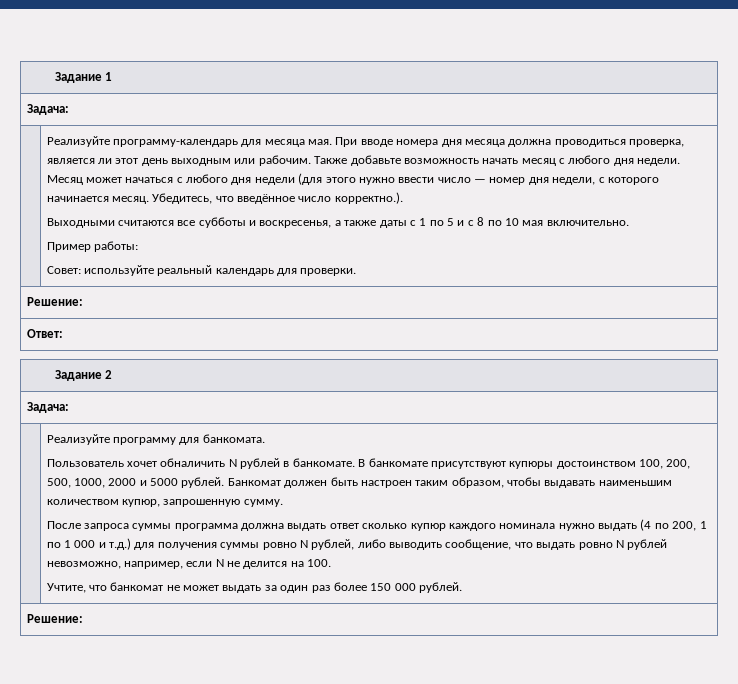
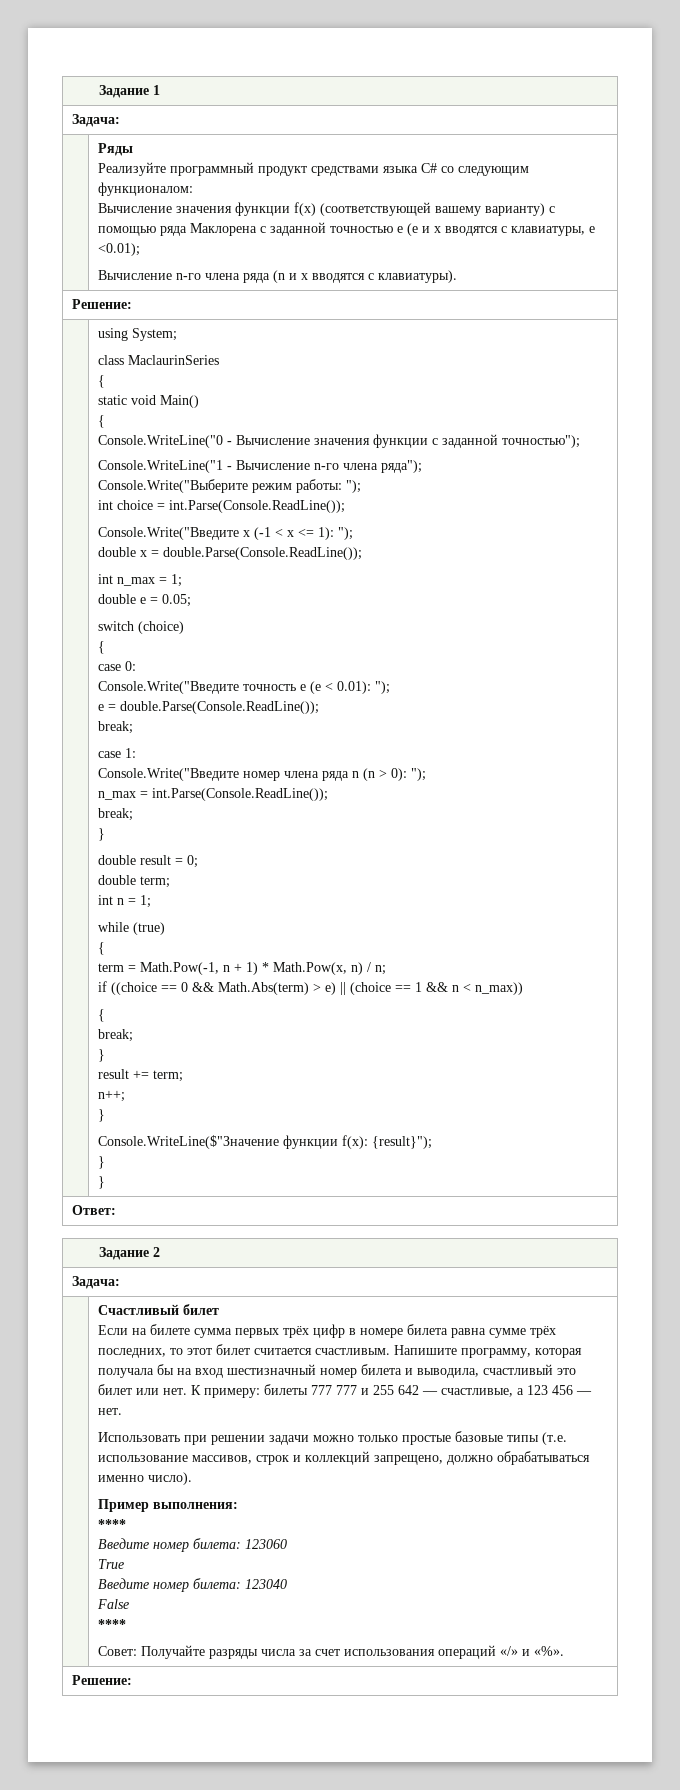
- Реализуйте программу-календарь для месяца мая. При вводе номера дня месяца должна проводиться проверка, является ли этот день выходным или рабочим. Также добавьте возможность начать месяц с любого дня недели. Месяц может начаться с любого дня недели (для этого нужно ввести число — номер дня недели, с которого начинается месяц. Убедитесь, что введённое число корректно.).
- Выходными считаются все субботы и воскресенья, а также даты с 1 по 5 и с 8 по 10 мая включительно.
- Пример работы:
- Совет: используйте реальный календарь для проверки.
+ Ряды
+ Реализуйте программный продукт средствами языка C# со следующим функционалом:
+ Вычисление значения функции f(x) (соответствующей вашему варианту) с помощью ряда Маклорена с заданной точностью е (e и x вводятся с клавиатуры, е <0.01);
+ Вычисление n-го члена ряда (n и x вводятся с клавиатуры).
  Решение:
+ | using System;
+ class MaclaurinSeries
+ {
+ static void Main()
+ {
+ Console.WriteLine("0 - Вычисление значения функции с заданной точностью");
+ Console.WriteLine("1 - Вычисление n-го члена ряда");
+ Console.Write("Выберите режим работы: ");
+ int choice = int.Parse(Console.ReadLine());
+ Console.Write("Введите x (-1 < x <= 1): ");
+ double x = double.Parse(Console.ReadLine());
+ int n_max = 1;
+ double e = 0.05;
+ switch (choice)
+ {
+ case 0:
+ Console.Write("Введите точность e (e < 0.01): ");
+ e = double.Parse(Console.ReadLine());
+ break;
+ case 1:
+ Console.Write("Введите номер члена ряда n (n > 0): ");
+ n_max = int.Parse(Console.ReadLine());
+ break;
+ }
+ double result = 0;
+ double term;
+ int n = 1;
+ while (true)
+ {
+ term = Math.Pow(-1, n + 1) * Math.Pow(x, n) / n;
+ if ((choice == 0 && Math.Abs(term) > e) || (choice == 1 && n < n_max))
+ {
+ break;
+ }
+ result += term;
+ n++;
+ }
+ Console.WriteLine($"Значение функции f(x): {result}");
+ }
+ }
  Ответ:
  Задание 2
  Задача:
- | Реализуйте программу для банкомата.
- Пользователь хочет обналичить N рублей в банкомате. В банкомате присутствуют купюры достоинством 100, 200, 500, 1000, 2000 и 5000 рублей. Банкомат должен быть настроен таким образом, чтобы выдавать наименьшим количеством купюр, запрошенную сумму.
- После запроса суммы программа должна выдать ответ сколько купюр каждого номинала нужно выдать (4 по 200, 1 по 1 000 и т.д.) для получения суммы ровно N рублей, либо выводить сообщение, что выдать ровно N рублей невозможно, например, если N не делится на 100.
- Учтите, что банкомат не может выдать за один раз более 150 000 рублей.
+ | Счастливый билет
+ Если на билете сумма первых трёх цифр в номере билета равна сумме трёх последних, то этот билет считается счастливым. Напишите программу, которая получала бы на вход шестизначный номер билета и выводила, счастливый это билет или нет. К примеру: билеты 777 777 и 255 642 — счастливые, а 123 456 — нет.
+ Использовать при решении задачи можно только простые базовые типы (т.е. использование массивов, строк и коллекций запрещено, должно обрабатываться именно число).
+ Пример выполнения:
+ ****
+ Введите номер билета: 123060
+ True
+ Введите номер билета: 123040
+ False
+ ****
+ Совет: Получайте разряды числа за счет использования операций «/» и «%».

